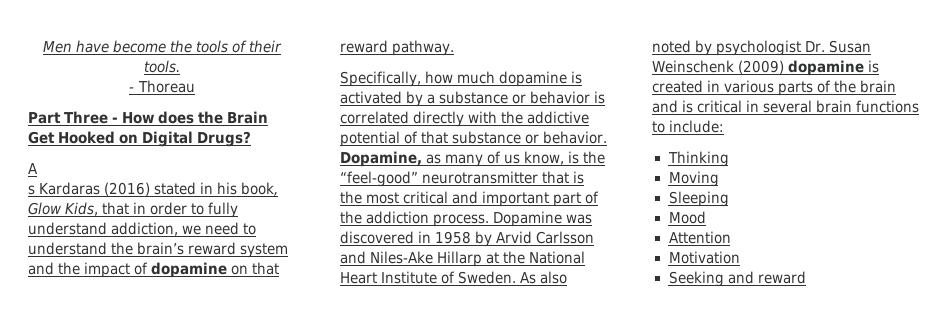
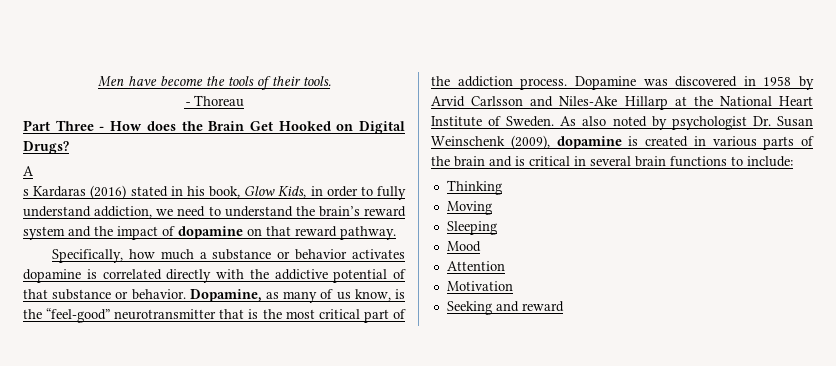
- s Kardaras (2016) stated in his book, Glow Kids, that in order to fully understand addiction, we need to understand the brain’s reward system and the impact of dopamine on that reward pathway.
+ s Kardaras (2016) stated in his book, Glow Kids, in order to fully understand addiction, we need to understand the brain’s reward system and the impact of dopamine on that reward pathway.
- Specifically, how much dopamine is activated by a substance or behavior is correlated directly with the addictive potential of that substance or behavior.
+ Specifically, how much a substance or behavior activates dopamine is correlated directly with the addictive potential of that substance or behavior.
- Dopamine, as many of us know, is the “feel-good” neurotransmitter that is the most critical and important part of the addiction process.
+ Dopamine, as many of us know, is the “feel-good” neurotransmitter that is the most critical part of the addiction process.
- As also noted by psychologist Dr. Susan Weinschenk (2009) dopamine is created in various parts of the brain and is critical in several brain functions to include:
+ As also noted by psychologist Dr. Susan Weinschenk (2009), dopamine is created in various parts of the brain and is critical in several brain functions to include:

